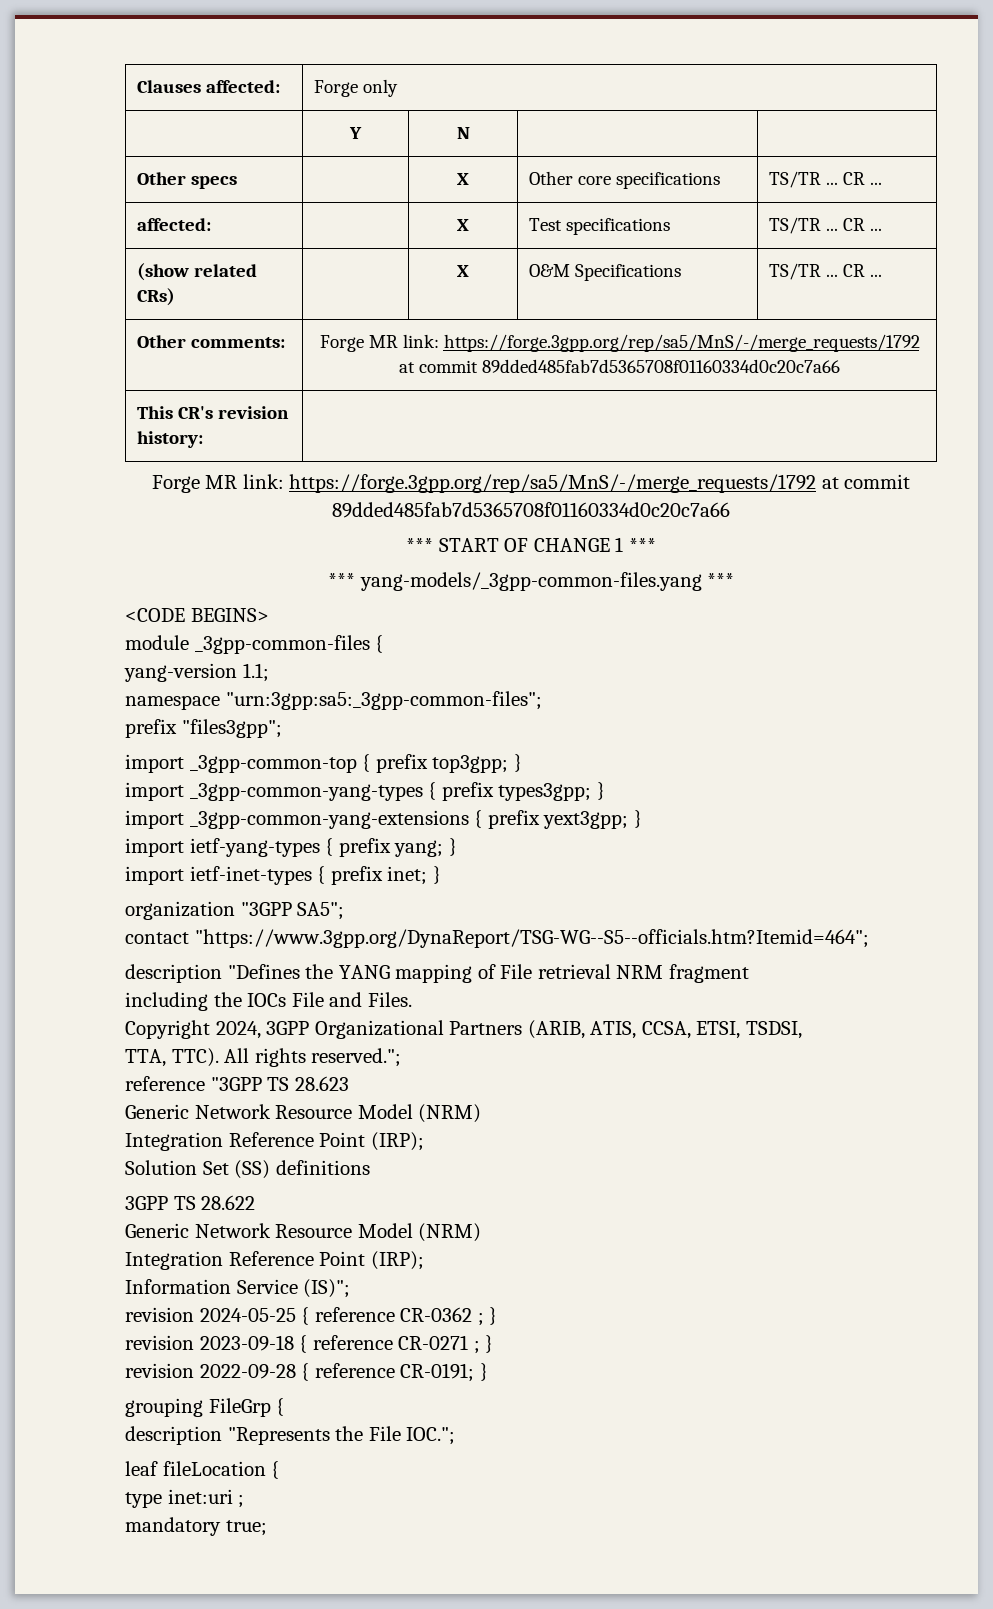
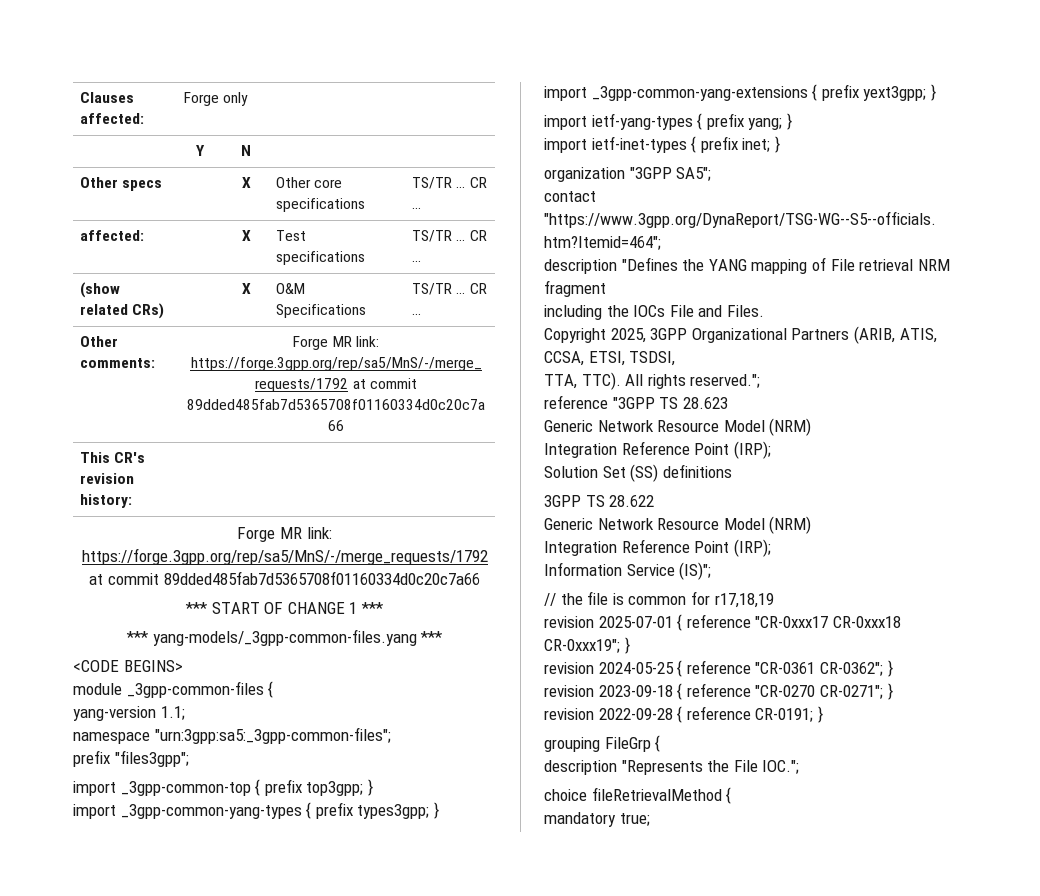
- Copyright 2024, 3GPP Organizational Partners (ARIB, ATIS, CCSA, ETSI, TSDSI,
+ Copyright 2025, 3GPP Organizational Partners (ARIB, ATIS, CCSA, ETSI, TSDSI,
+ // the file is common for r17,18,19
+ revision 2025-07-01 { reference "CR-0xxx17 CR-0xxx18 CR-0xxx19"; }
- revision 2024-05-25 { reference CR-0362 ; }
+ revision 2024-05-25 { reference "CR-0361 CR-0362"; }
- revision 2023-09-18 { reference CR-0271 ; }
+ revision 2023-09-18 { reference "CR-0270 CR-0271"; }
- leaf fileLocation {
- type inet:uri ;
+ choice fileRetrievalMethod {

